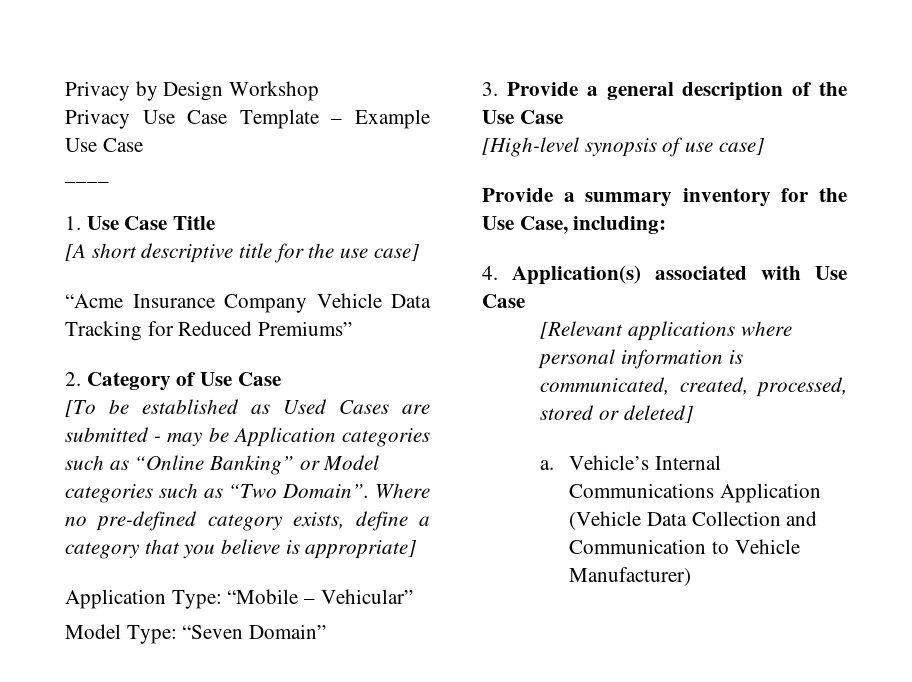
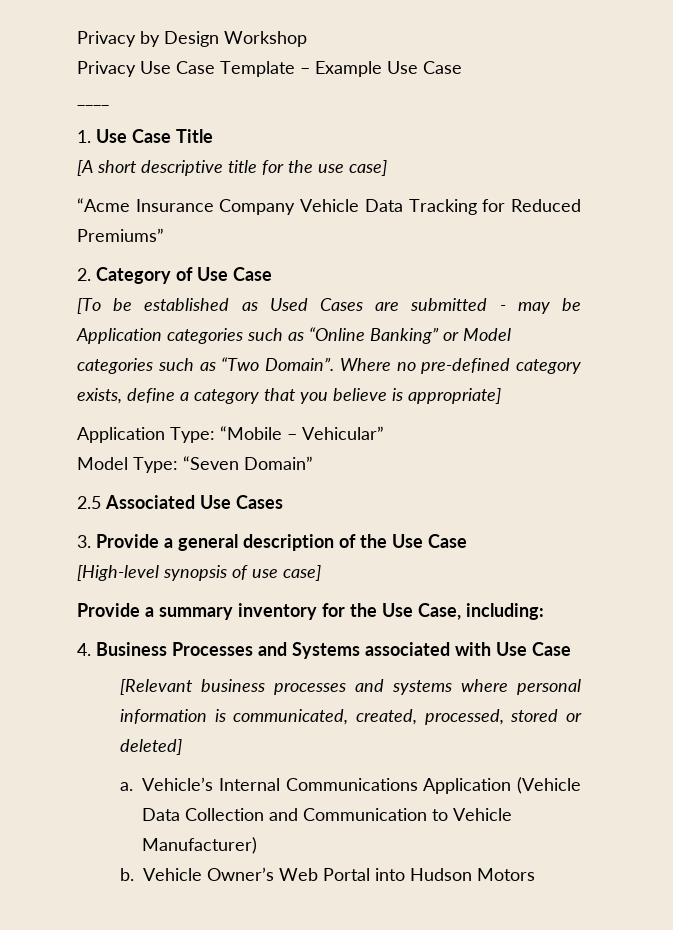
+ 2.5 Associated Use Cases
- 4. Application(s) associated with Use Case
+ 4. Business Processes and Systems associated with Use Case
- [Relevant applications where personal information is communicated, created, processed, stored or deleted]
+ [Relevant business processes and systems where personal information is communicated, created, processed, stored or deleted]
+ b. Vehicle Owner’s Web Portal into Hudson Motors

